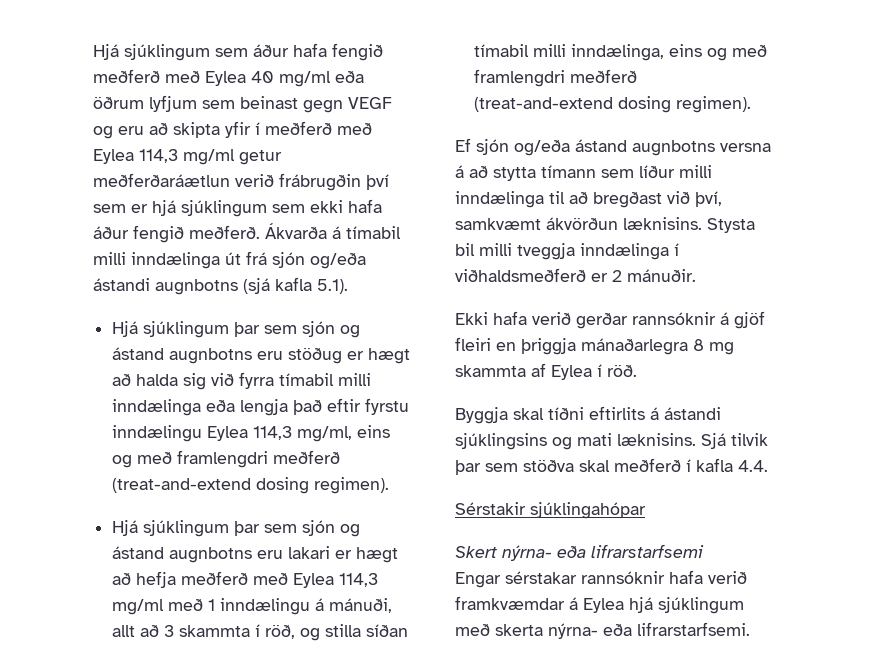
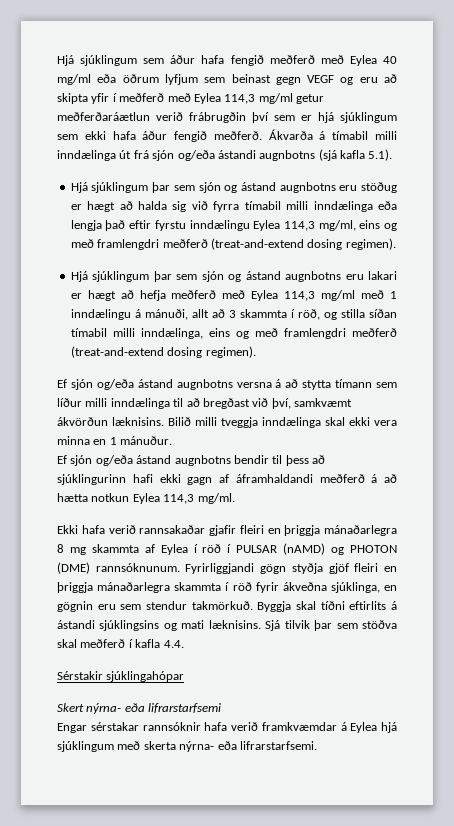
- Stysta bil milli tveggja inndælinga í viðhaldsmeðferð er 2 mánuðir.
+ Bilið milli tveggja inndælinga skal ekki vera minna en 1 mánuður.
+ Ef sjón og/eða ástand augnbotns bendir til þess að sjúklingurinn hafi ekki gagn af áframhaldandi meðferð á að hætta notkun Eylea 114,3 mg/ml.
- Ekki hafa verið gerðar rannsóknir á gjöf fleiri en þriggja mánaðarlegra 8 mg skammta af Eylea í röð.
- Byggja skal tíðni eftirlits á ástandi sjúklingsins og mati læknisins.
+ Ekki hafa verið rannsakaðar gjafir fleiri en þriggja mánaðarlegra 8 mg skammta af Eylea í röð í PULSAR (nAMD) og PHOTON (DME) rannsóknunum. Fyrirliggjandi gögn styðja gjöf fleiri en þriggja mánaðarlegra skammta í röð fyrir ákveðna sjúklinga, en gögnin eru sem stendur takmörkuð. Byggja skal tíðni eftirlits á ástandi sjúklingsins og mati læknisins.

